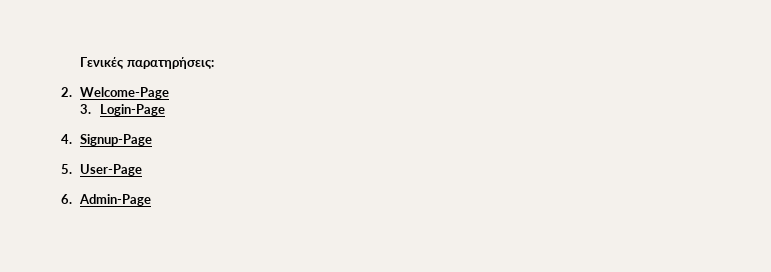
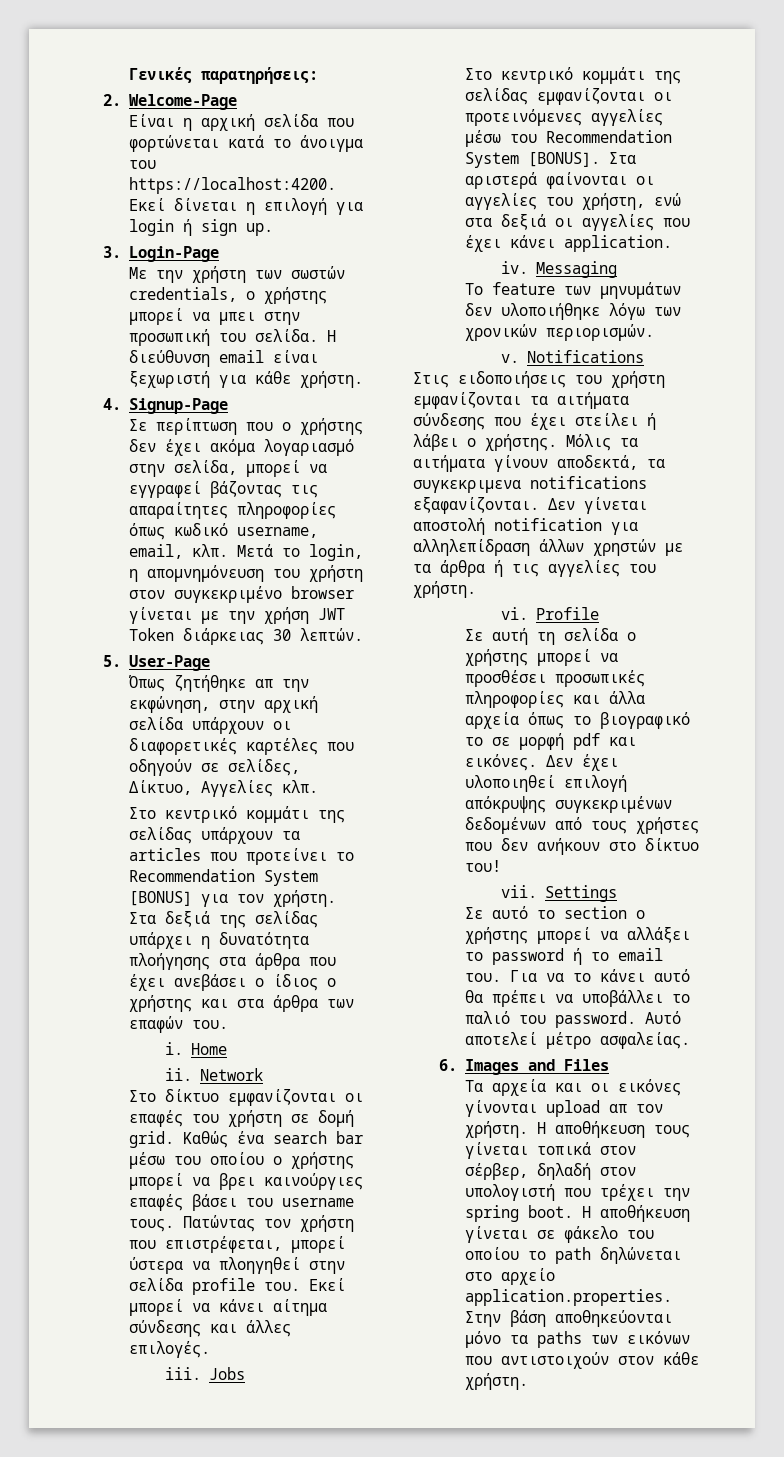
+ Είναι η αρχική σελίδα που φορτώνεται κατά το άνοιγμα του https://localhost:4200. Εκεί δίνεται η επιλογή για login ή sign up.
  3. Login-Page
+ Με την χρήστη των σωστών credentials, ο χρήστης μπορεί να μπει στην προσωπική του σελίδα. Η διεύθυνση email είναι ξεχωριστή για κάθε χρήστη.
  4. Signup-Page
+ Σε περίπτωση που ο χρήστης δεν έχει ακόμα λογαριασμό στην σελίδα, μπορεί να εγγραφεί βάζοντας τις απαραίτητες πληροφορίες όπως κωδικό username, email, κλπ. Μετά το login, η απομνημόνευση του χρήστη στον συγκεκριμένο browser γίνεται με την χρήση JWT Token διάρκειας 30 λεπτών.
  5. User-Page
- 6. Admin-Page
+ Όπως ζητήθηκε απ την εκφώνηση, στην αρχική σελίδα υπάρχουν οι διαφορετικές καρτέλες που οδηγούν σε σελίδες, Δίκτυο, Αγγελίες κλπ.
+ Στο κεντρικό κομμάτι της σελίδας υπάρχουν τα articles που προτείνει το Recommendation System [BONUS] για τον χρήστη. Στα δεξιά της σελίδας υπάρχει η δυνατότητα πλοήγησης στα άρθρα που έχει ανεβάσει ο ίδιος ο χρήστης και στα άρθρα των επαφών του.
+ i. Home
+ ii. Network
+ Στο δίκτυο εμφανίζονται οι επαφές του χρήστη σε δομή grid. Καθώς ένα search bar μέσω του οποίου ο χρήστης μπορεί να βρει καινούργιες επαφές βάσει του username τους. Πατώντας τον χρήστη που επιστρέφεται, μπορεί ύστερα να πλοηγηθεί στην σελίδα profile του. Εκεί μπορεί να κάνει αίτημα σύνδεσης και άλλες επιλογές.
+ iii. Jobs
+ Στο κεντρικό κομμάτι της σελίδας εμφανίζονται οι προτεινόμενες αγγελίες μέσω του Recommendation System [BONUS]. Στα αριστερά φαίνονται οι αγγελίες του χρήστη, ενώ στα δεξιά οι αγγελίες που έχει κάνει application.
+ iv. Messaging
+ To feature των μηνυμάτων δεν υλοποιήθηκε λόγω των χρονικών περιορισμών.
+ v. Notifications
+ Στις ειδοποιήσεις του χρήστη εμφανίζονται τα αιτήματα σύνδεσης που έχει στείλει ή λάβει ο χρήστης. Μόλις τα αιτήματα γίνουν αποδεκτά, τα συγκεκριμενα notifications εξαφανίζονται. Δεν γίνεται αποστολή notification για αλληλεπίδραση άλλων χρηστών με τα άρθρα ή τις αγγελίες του χρήστη.
+ vi. Profile
+ Σε αυτή τη σελίδα ο χρήστης μπορεί να προσθέσει προσωπικές πληροφορίες και άλλα αρχεία όπως το βιογραφικό το σε μορφή pdf και εικόνες. Δεν έχει υλοποιηθεί επιλογή απόκρυψης συγκεκριμένων δεδομένων από τους χρήστες που δεν ανήκουν στο δίκτυο του!
+ vii. Settings
+ Σε αυτό το section ο χρήστης μπορεί να αλλάξει το password ή το email του. Για να το κάνει αυτό θα πρέπει να υποβάλλει το παλιό του password. Αυτό αποτελεί μέτρο ασφαλείας.
+ 6. Images and Files
+ Τα αρχεία και οι εικόνες γίνονται upload απ τον χρήστη. Η αποθήκευση τους γίνεται τοπικά στον σέρβερ, δηλαδή στον υπολογιστή που τρέχει την spring boot. Η αποθήκευση γίνεται σε φάκελο του οποίου το path δηλώνεται στο αρχείο application.properties. Στην βάση αποθηκεύονται μόνο τα paths των εικόνων που αντιστοιχούν στον κάθε χρήστη.

